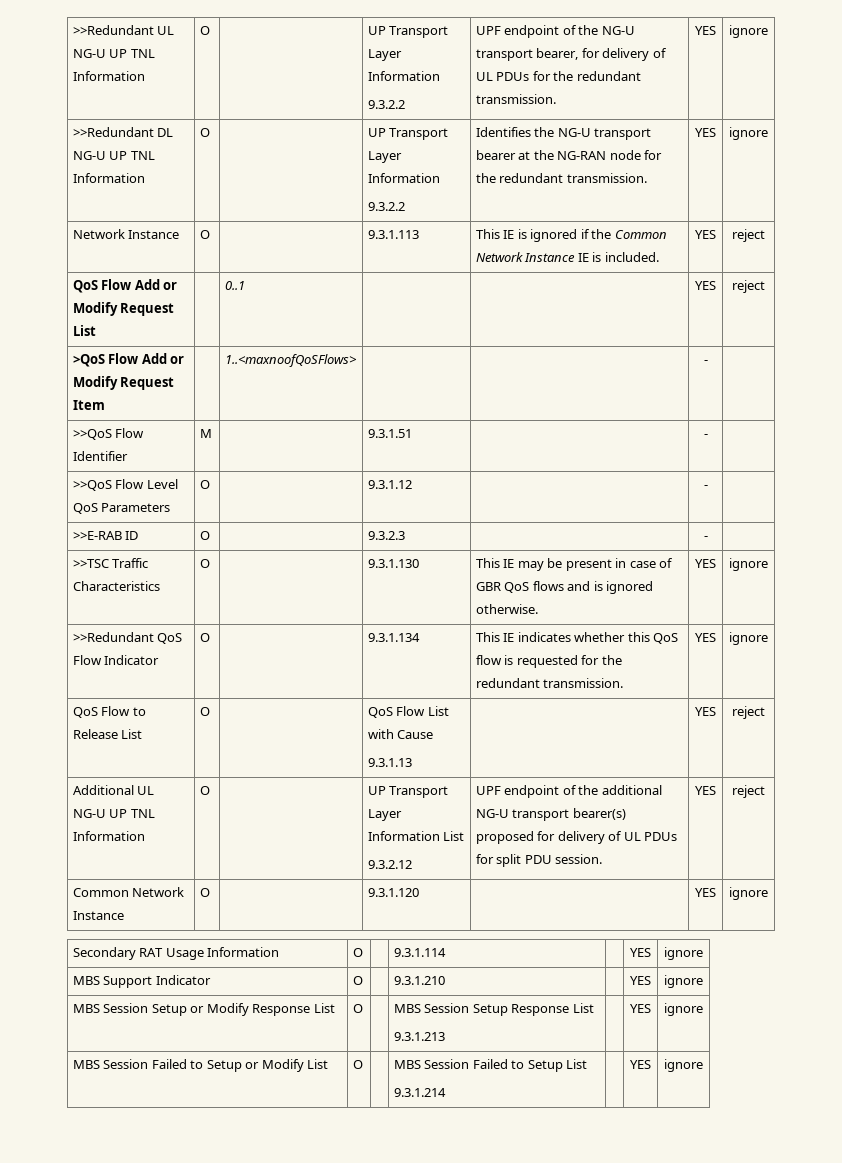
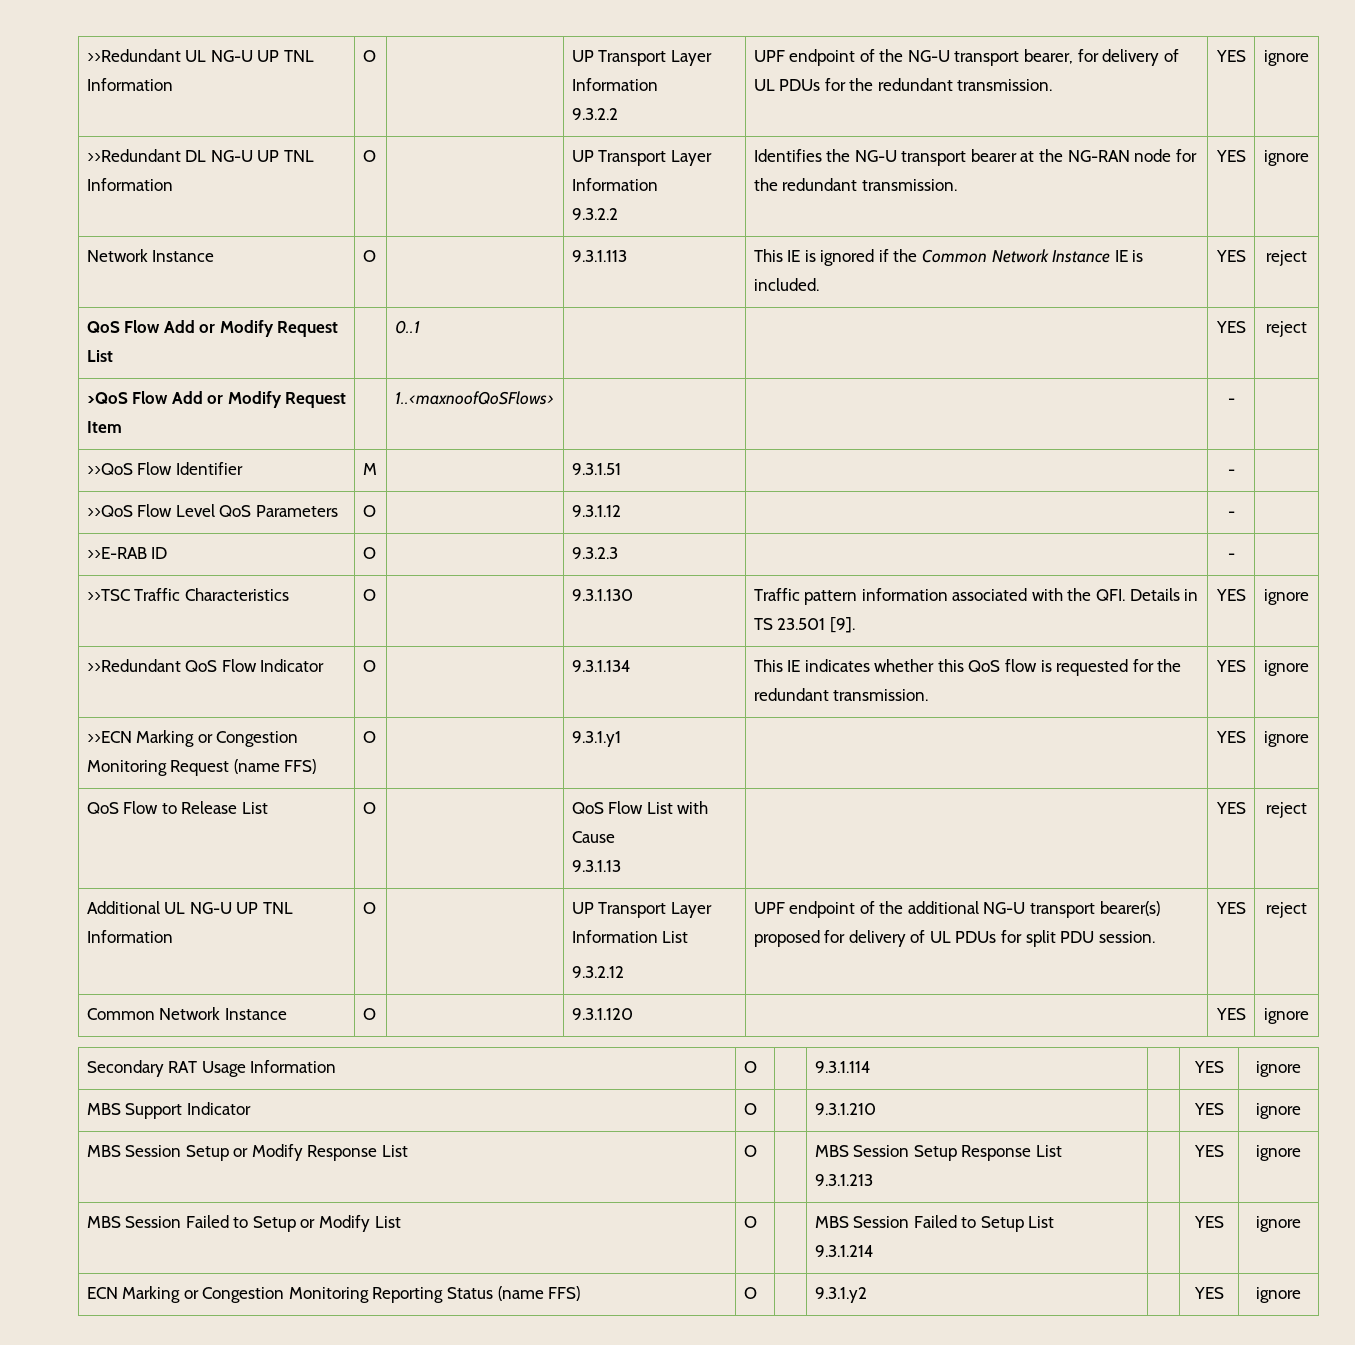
- >>TSC Traffic Characteristics | O | | 9.3.1.130 | This IE may be present in case of GBR QoS flows and is ignored otherwise. | YES | ignore
+ >>TSC Traffic Characteristics | O | | 9.3.1.130 | Traffic pattern information associated with the QFI. Details in TS 23.501 [9]. | YES | ignore
+ >>ECN Marking or Congestion Monitoring Request (name FFS) | O | | 9.3.1.y1 | | YES | ignore
+ ECN Marking or Congestion Monitoring Reporting Status (name FFS) | O | | 9.3.1.y2 | | YES | ignore

